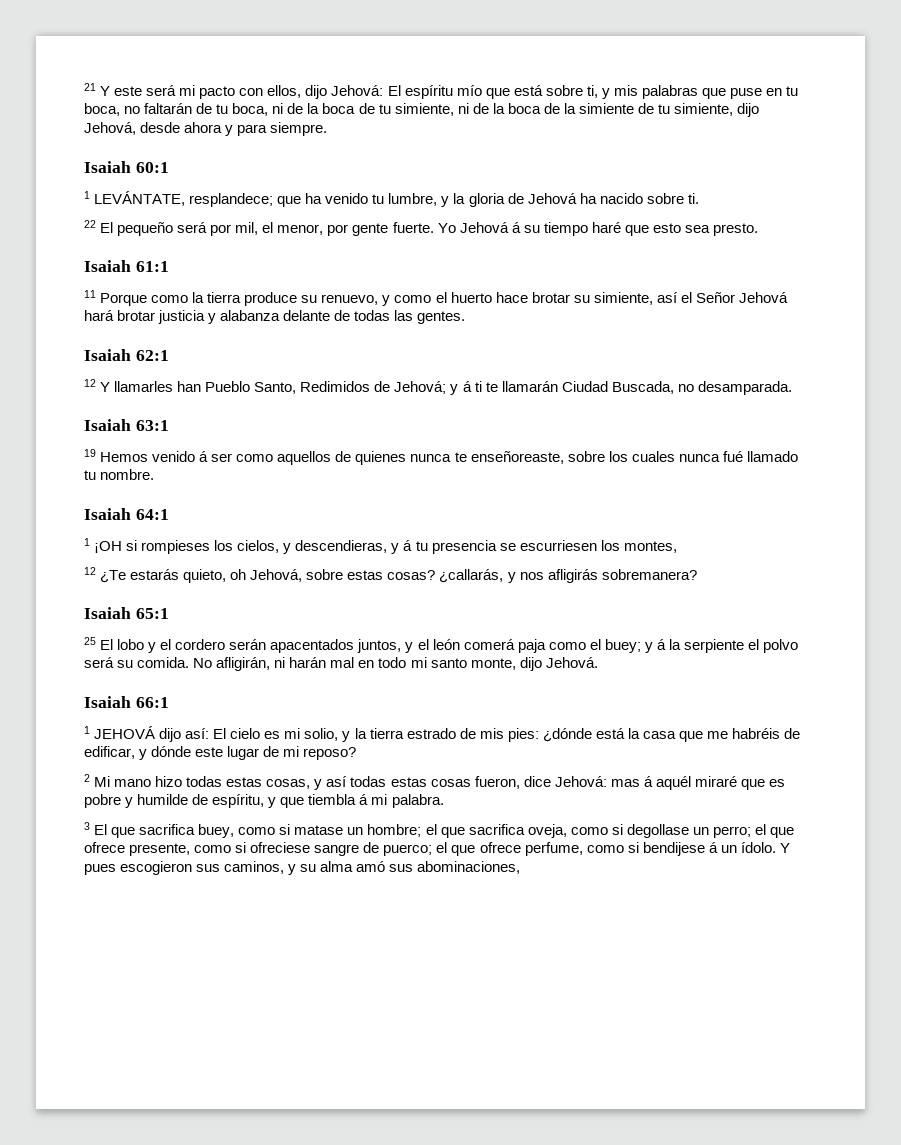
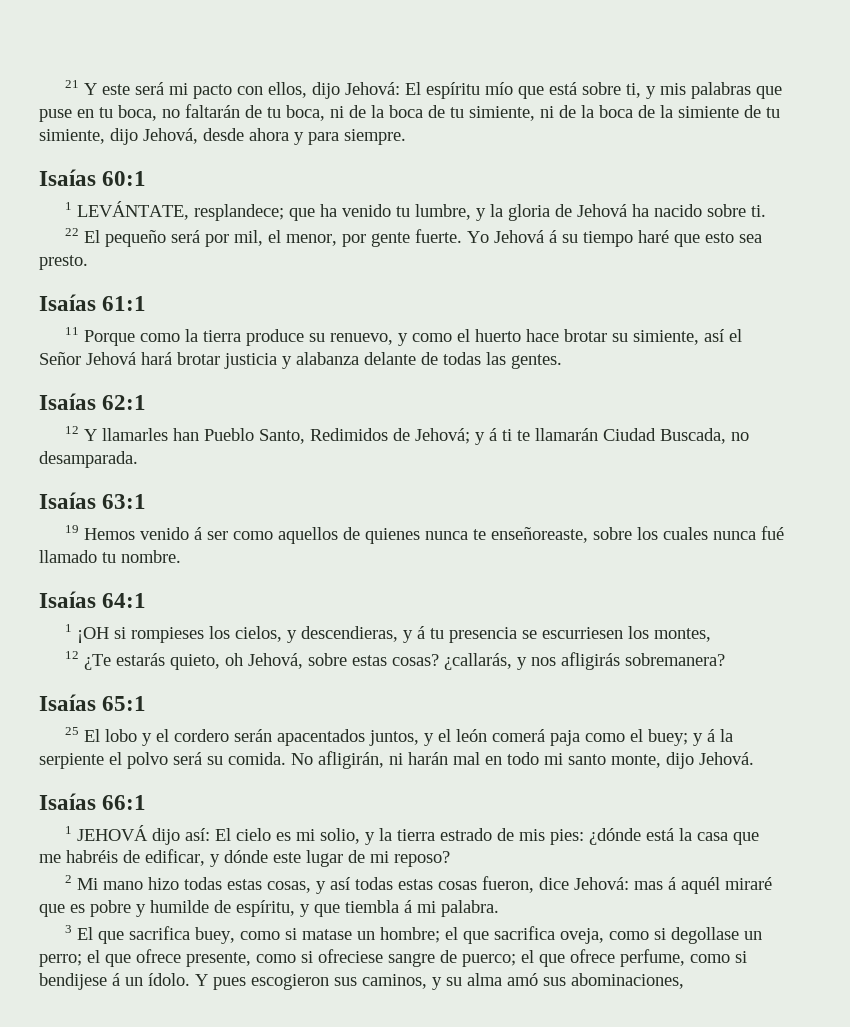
- Isaiah 60:1
+ Isaías 60:1
- Isaiah 61:1
+ Isaías 61:1
- Isaiah 62:1
+ Isaías 62:1
- Isaiah 63:1
+ Isaías 63:1
- Isaiah 64:1
+ Isaías 64:1
- Isaiah 65:1
+ Isaías 65:1
- Isaiah 66:1
+ Isaías 66:1

